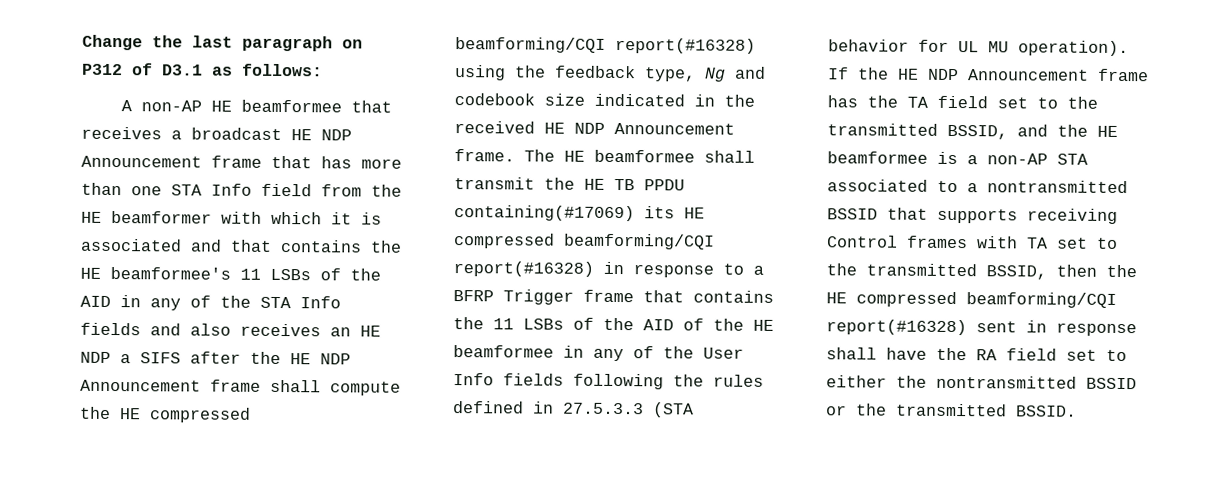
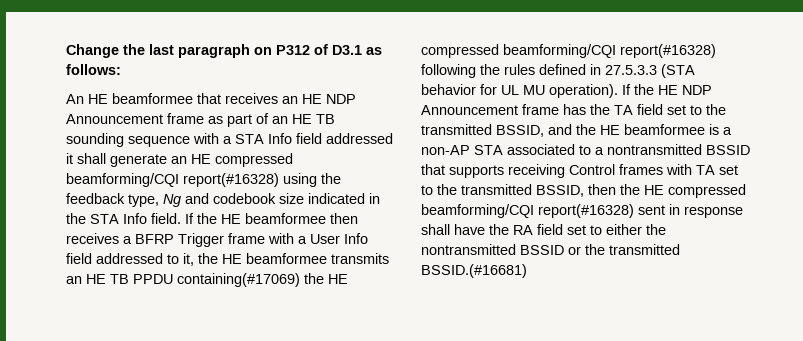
- A non-AP HE beamformee that receives a broadcast HE NDP Announcement frame that has more than one STA Info field from the HE beamformer with which it is associated and that contains the HE beamformee's 11 LSBs of the AID in any of the STA Info fields and also receives an HE NDP a SIFS after the HE NDP Announcement frame shall compute the HE compressed beamforming/CQI report(#16328) using the feedback type, Ng and codebook size indicated in the received HE NDP Announcement frame. The HE beamformee shall transmit the HE TB PPDU containing(#17069) its HE compressed beamforming/CQI report(#16328) in response to a BFRP Trigger frame that contains the 11 LSBs of the AID of the HE beamformee in any of the User Info fields following the rules defined in 27.5.3.3 (STA behavior for UL MU operation).
+ An HE beamformee that receives an HE NDP Announcement frame as part of an HE TB sounding sequence with a STA Info field addressed it shall generate an HE compressed beamforming/CQI report(#16328) using the feedback type, Ng and codebook size indicated in the STA Info field. If the HE beamformee then receives a BFRP Trigger frame with a User Info field addressed to it, the HE beamformee transmits an HE TB PPDU containing(#17069) the HE compressed beamforming/CQI report(#16328) following the rules defined in 27.5.3.3 (STA behavior for UL MU operation).
- If the HE NDP Announcement frame has the TA field set to the transmitted BSSID, and the HE beamformee is a non-AP STA associated to a nontransmitted BSSID that supports receiving Control frames with TA set to the transmitted BSSID, then the HE compressed beamforming/CQI report(#16328) sent in response shall have the RA field set to either the nontransmitted BSSID or the transmitted BSSID.
+ If the HE NDP Announcement frame has the TA field set to the transmitted BSSID, and the HE beamformee is a non-AP STA associated to a nontransmitted BSSID that supports receiving Control frames with TA set to the transmitted BSSID, then the HE compressed beamforming/CQI report(#16328) sent in response shall have the RA field set to either the nontransmitted BSSID or the transmitted BSSID.(#16681)

